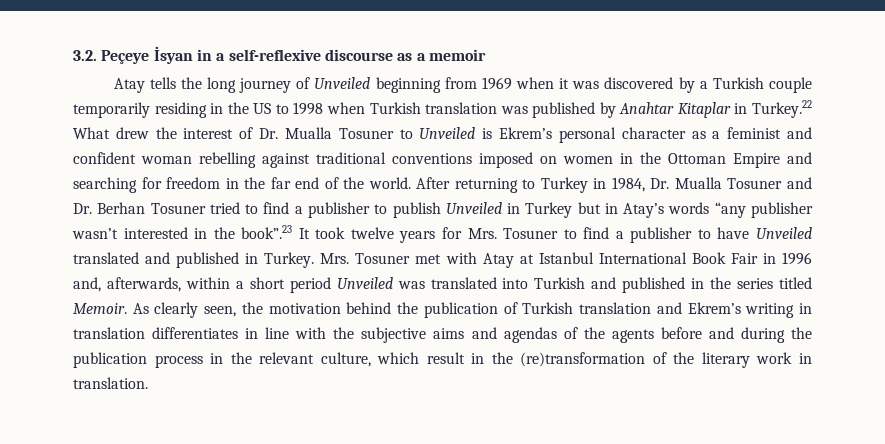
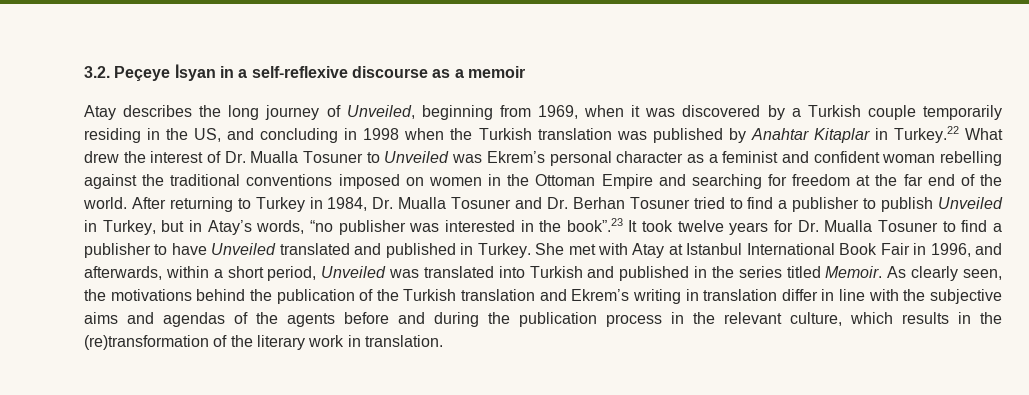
- Atay tells the long journey of Unveiled beginning from 1969 when it was discovered by a Turkish couple temporarily residing in the US to 1998 when Turkish translation was published by Anahtar Kitaplar in Turkey.22 What drew the interest of Dr. Mualla Tosuner to Unveiled is Ekrem’s personal character as a feminist and confident woman rebelling against traditional conventions imposed on women in the Ottoman Empire and searching for freedom in the far end of the world.
+ Atay describes the long journey of Unveiled, beginning from 1969, when it was discovered by a Turkish couple temporarily residing in the US, and concluding in 1998 when the Turkish translation was published by Anahtar Kitaplar in Turkey.22 What drew the interest of Dr. Mualla Tosuner to Unveiled was Ekrem’s personal character as a feminist and confident woman rebelling against the traditional conventions imposed on women in the Ottoman Empire and searching for freedom at the far end of the world.
- After returning to Turkey in 1984, Dr. Mualla Tosuner and Dr. Berhan Tosuner tried to find a publisher to publish Unveiled in Turkey but in Atay’s words “any publisher wasn’t interested in the book”.23 It took twelve years for Mrs. Tosuner to find a publisher to have Unveiled translated and published in Turkey.
+ After returning to Turkey in 1984, Dr. Mualla Tosuner and Dr. Berhan Tosuner tried to find a publisher to publish Unveiled in Turkey, but in Atay’s words, “no publisher was interested in the book”.23 It took twelve years for Dr. Mualla Tosuner to find a publisher to have Unveiled translated and published in Turkey.
- Mrs. Tosuner met with Atay at Istanbul International Book Fair in 1996 and, afterwards, within a short period Unveiled was translated into Turkish and published in the series titled Memoir.
+ She met with Atay at Istanbul International Book Fair in 1996, and afterwards, within a short period, Unveiled was translated into Turkish and published in the series titled Memoir.
- As clearly seen, the motivation behind the publication of Turkish translation and Ekrem’s writing in translation differentiates in line with the subjective aims and agendas of the agents before and during the publication process in the relevant culture, which result in the (re)transformation of the literary work in translation.
+ As clearly seen, the motivations behind the publication of the Turkish translation and Ekrem’s writing in translation differ in line with the subjective aims and agendas of the agents before and during the publication process in the relevant culture, which results in the (re)transformation of the literary work in translation.

